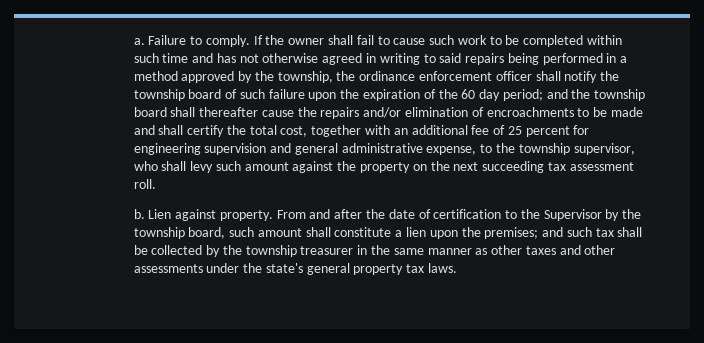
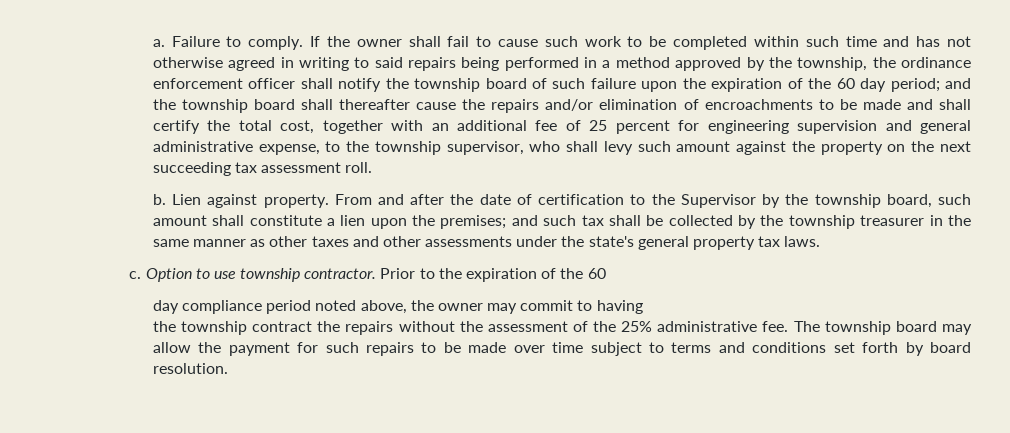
+ c. Option to use township contractor. Prior to the expiration of the 60
+ day compliance period noted above, the owner may commit to having
+ the township contract the repairs without the assessment of the 25% administrative fee. The township board may allow the payment for such repairs to be made over time subject to terms and conditions set forth by board resolution.

